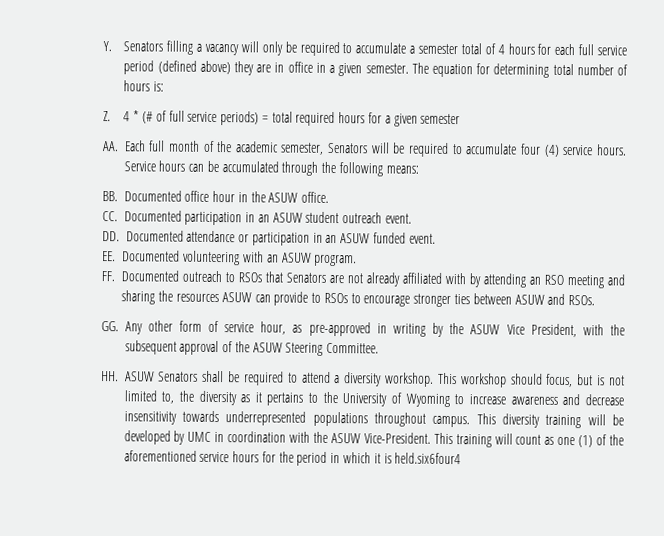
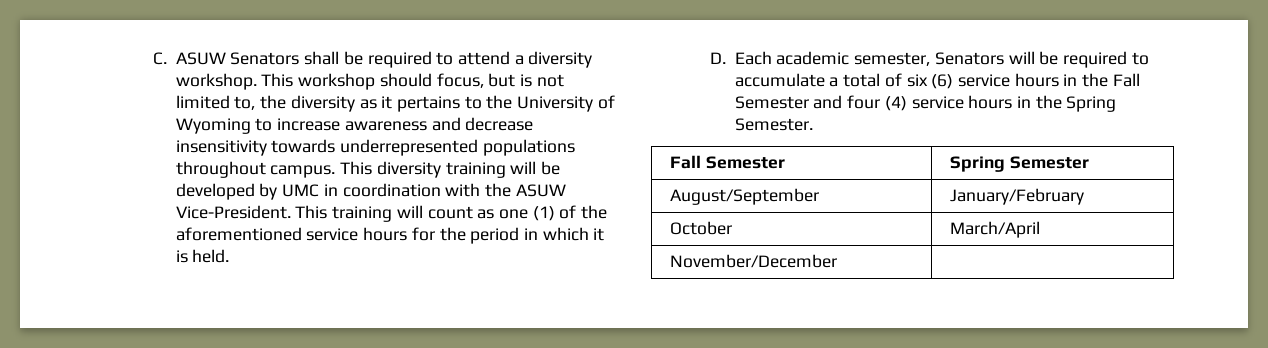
- Y. Senators filling a vacancy will only be required to accumulate a semester total of 4 hours for each full service period (defined above) they are in office in a given semester. The equation for determining total number of hours is:
- Z. 4 * (# of full service periods) = total required hours for a given semester
- AA. Each full month of the academic semester, Senators will be required to accumulate four (4) service hours. Service hours can be accumulated through the following means:
- BB. Documented office hour in the ASUW office.
- CC. Documented participation in an ASUW student outreach event.
- DD. Documented attendance or participation in an ASUW funded event.
- EE. Documented volunteering with an ASUW program.
- FF. Documented outreach to RSOs that Senators are not already affiliated with by attending an RSO meeting and sharing the resources ASUW can provide to RSOs to encourage stronger ties between ASUW and RSOs.
- GG. Any other form of service hour, as pre-approved in writing by the ASUW Vice President, with the subsequent approval of the ASUW Steering Committee.
- HH. ASUW Senators shall be required to attend a diversity workshop.
+ C. ASUW Senators shall be required to attend a diversity workshop.
- This training will count as one (1) of the aforementioned service hours for the period in which it is held.six6four4
+ This training will count as one (1) of the aforementioned service hours for the period in which it is held.
+ D. Each academic semester, Senators will be required to accumulate a total of six (6) service hours in the Fall Semester and four (4) service hours in the Spring Semester.
+ Fall Semester | Spring Semester
+ August/September | January/February
+ October | March/April
+ November/December |

